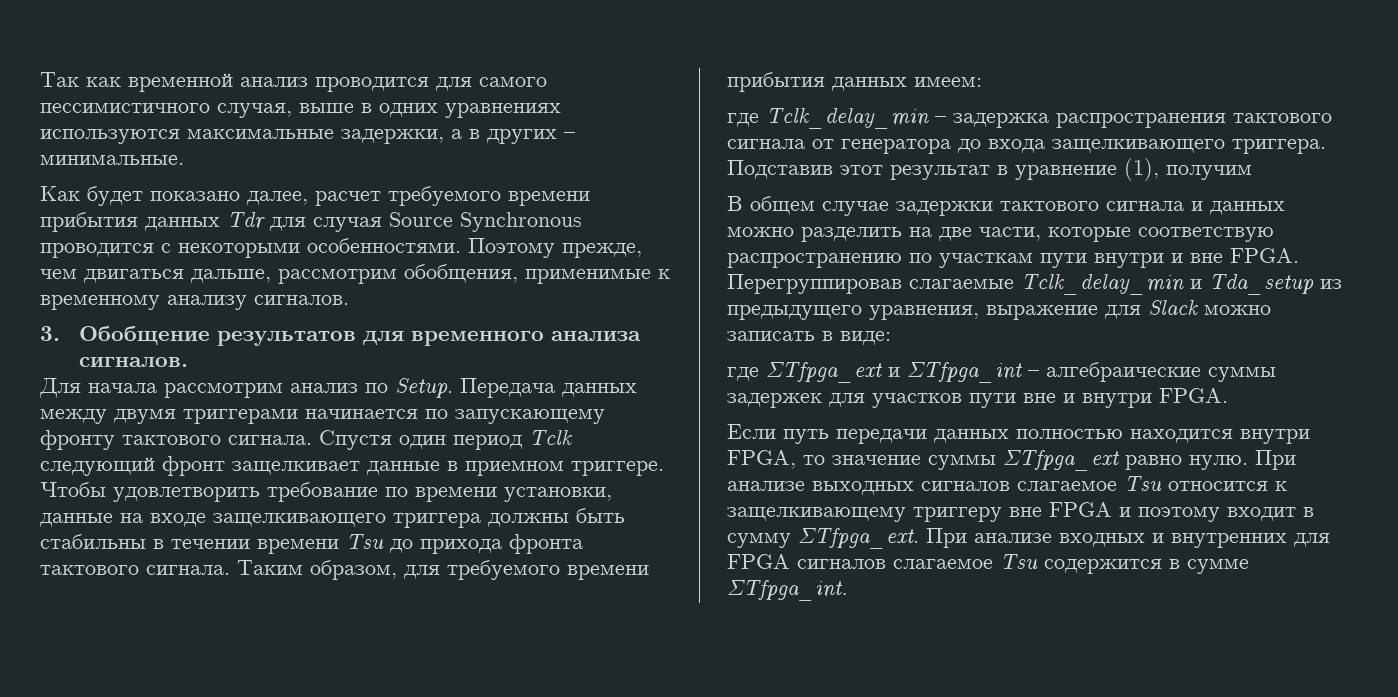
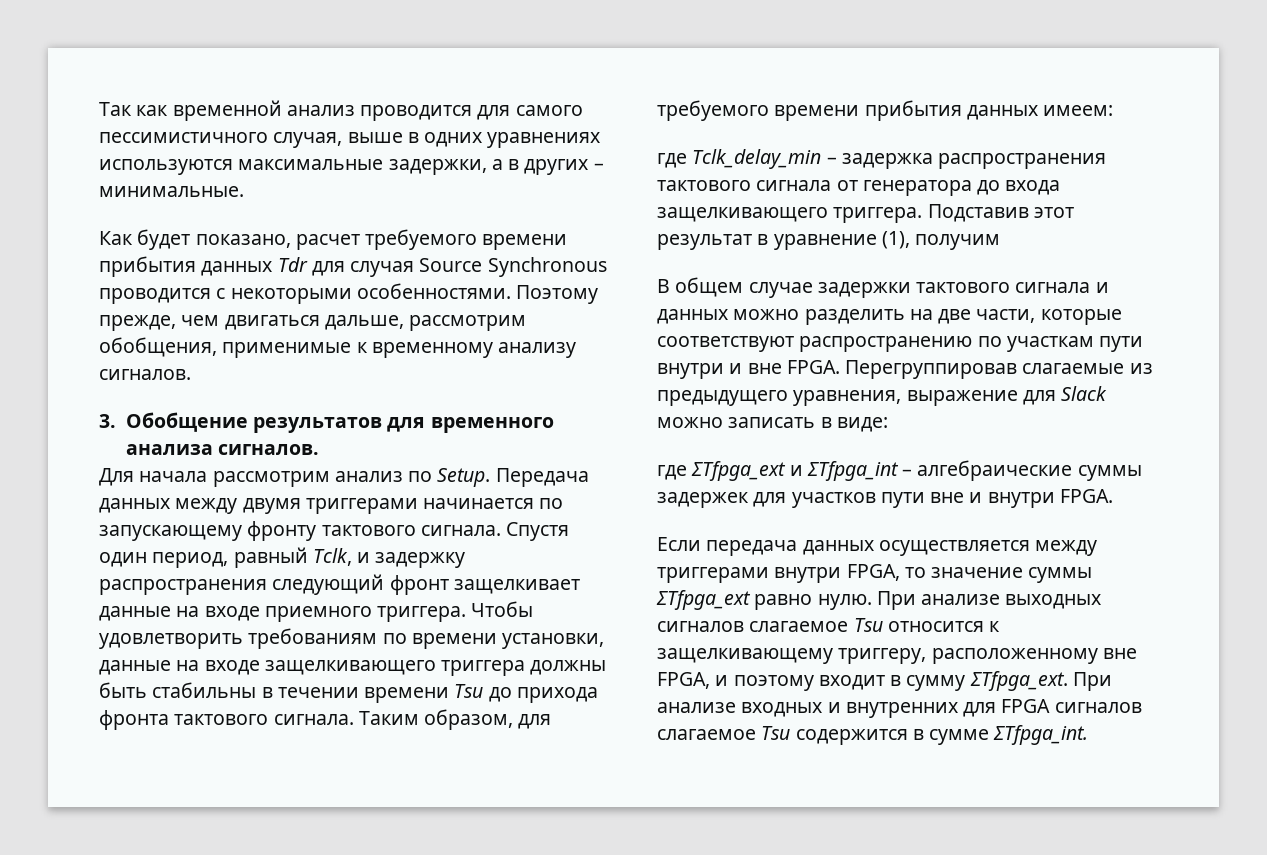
- Как будет показано далее, расчет требуемого времени прибытия данных Tdr для случая Source Synchronous проводится с некоторыми особенностями.
+ Как будет показано, расчет требуемого времени прибытия данных Tdr для случая Source Synchronous проводится с некоторыми особенностями.
- Спустя один период Tclk следующий фронт защелкивает данные в приемном триггере.
+ Спустя один период, равный Tclk, и задержку распространения следующий фронт защелкивает данные на входе приемного триггера.
- Чтобы удовлетворить требование по времени установки, данные на входе защелкивающего триггера должны быть стабильны в течении времени Tsu до прихода фронта тактового сигнала.
+ Чтобы удовлетворить требованиям по времени установки, данные на входе защелкивающего триггера должны быть стабильны в течении времени Tsu до прихода фронта тактового сигнала.
- В общем случае задержки тактового сигнала и данных можно разделить на две части, которые соответствую распространению по участкам пути внутри и вне FPGA.
+ В общем случае задержки тактового сигнала и данных можно разделить на две части, которые соответствуют распространению по участкам пути внутри и вне FPGA.
- Перегруппировав слагаемые Tclk_delay_min и Tda_setup из предыдущего уравнения, выражение для Slack можно записать в виде:
+ Перегруппировав слагаемые из предыдущего уравнения, выражение для Slack можно записать в виде:
- Если путь передачи данных полностью находится внутри FPGA, то значение суммы ΣTfpga_ext равно нулю.
+ Если передача данных осуществляется между триггерами внутри FPGA, то значение суммы ΣTfpga_ext равно нулю.
- При анализе выходных сигналов слагаемое Tsu относится к защелкивающему триггеру вне FPGA и поэтому входит в сумму ΣTfpga_ext.
+ При анализе выходных сигналов слагаемое Tsu относится к защелкивающему триггеру, расположенному вне FPGA, и поэтому входит в сумму ΣTfpga_ext.

